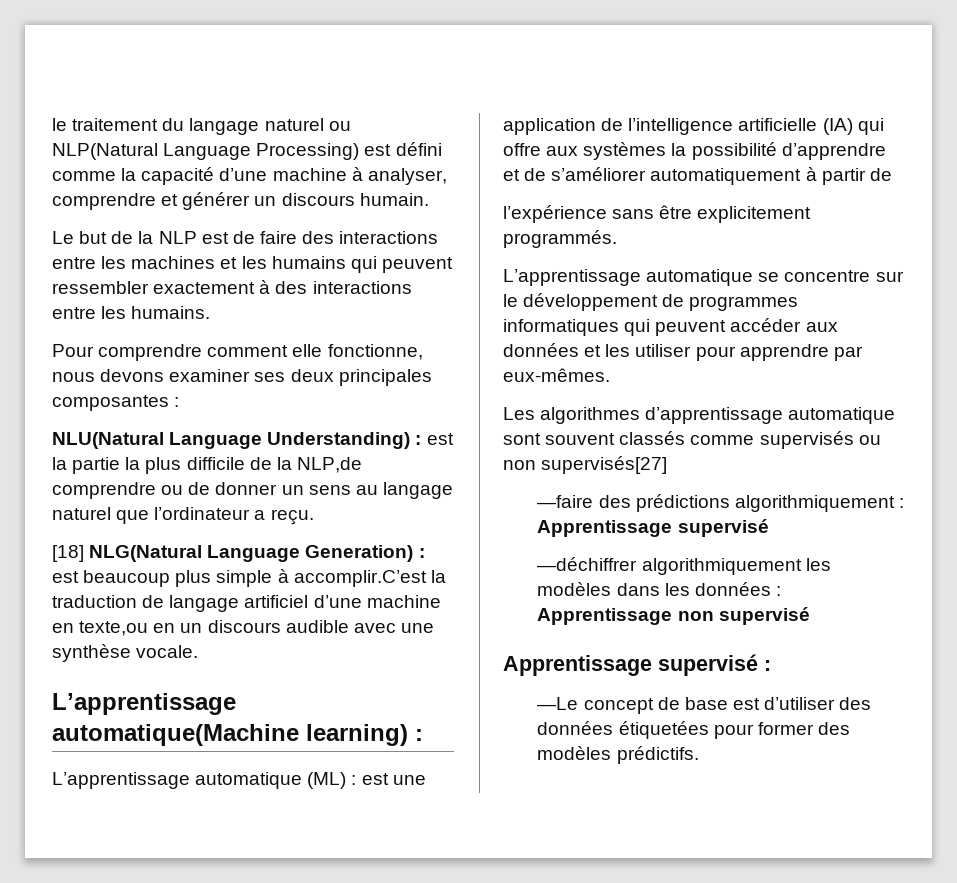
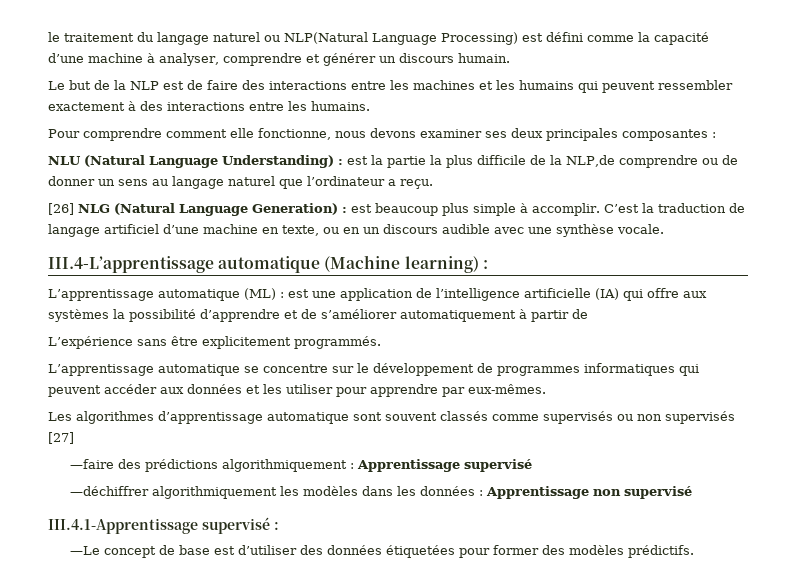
- NLU(Natural Language Understanding) : est la partie la plus difficile de la NLP,de comprendre ou de donner un sens au langage naturel que l’ordinateur a reçu.
+ NLU (Natural Language Understanding) : est la partie la plus difficile de la NLP,de comprendre ou de donner un sens au langage naturel que l’ordinateur a reçu.
- [18] NLG(Natural Language Generation) : est beaucoup plus simple à accomplir.C’est la traduction de langage artificiel d’une machine en texte,ou en un discours audible avec une synthèse vocale.
+ [26] NLG (Natural Language Generation) : est beaucoup plus simple à accomplir. C’est la traduction de langage artificiel d’une machine en texte, ou en un discours audible avec une synthèse vocale.
- L’apprentissage automatique(Machine learning) :
+ III.4-L’apprentissage automatique (Machine learning) :
- l’expérience sans être explicitement programmés.
+ L’expérience sans être explicitement programmés.
- Les algorithmes d’apprentissage automatique sont souvent classés comme supervisés ou non supervisés[27]
+ Les algorithmes d’apprentissage automatique sont souvent classés comme supervisés ou non supervisés [27]
- Apprentissage supervisé :
+ III.4.1-Apprentissage supervisé :

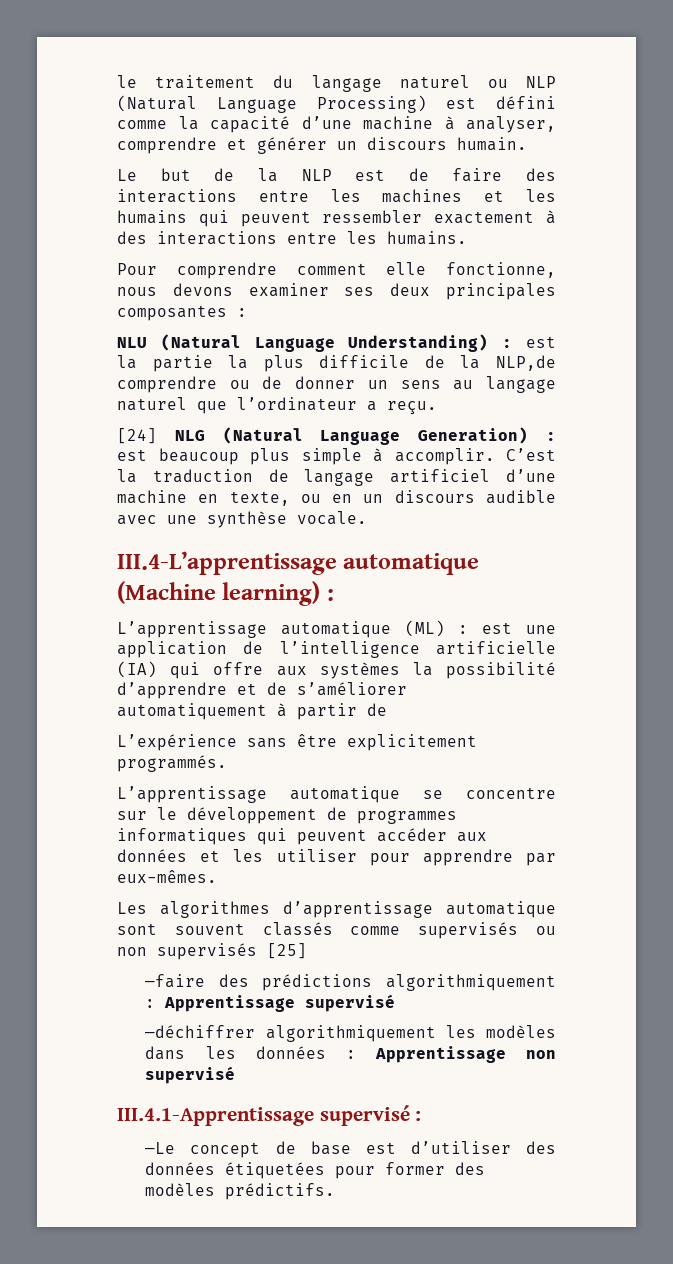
- le traitement du langage naturel ou NLP(Natural Language Processing) est défini comme la capacité d’une machine à analyser, comprendre et générer un discours humain.
+ le traitement du langage naturel ou NLP (Natural Language Processing) est défini comme la capacité d’une machine à analyser, comprendre et générer un discours humain.
- [26] NLG (Natural Language Generation) : est beaucoup plus simple à accomplir.
+ [24] NLG (Natural Language Generation) : est beaucoup plus simple à accomplir.
- Les algorithmes d’apprentissage automatique sont souvent classés comme supervisés ou non supervisés [27]
+ Les algorithmes d’apprentissage automatique sont souvent classés comme supervisés ou non supervisés [25]

